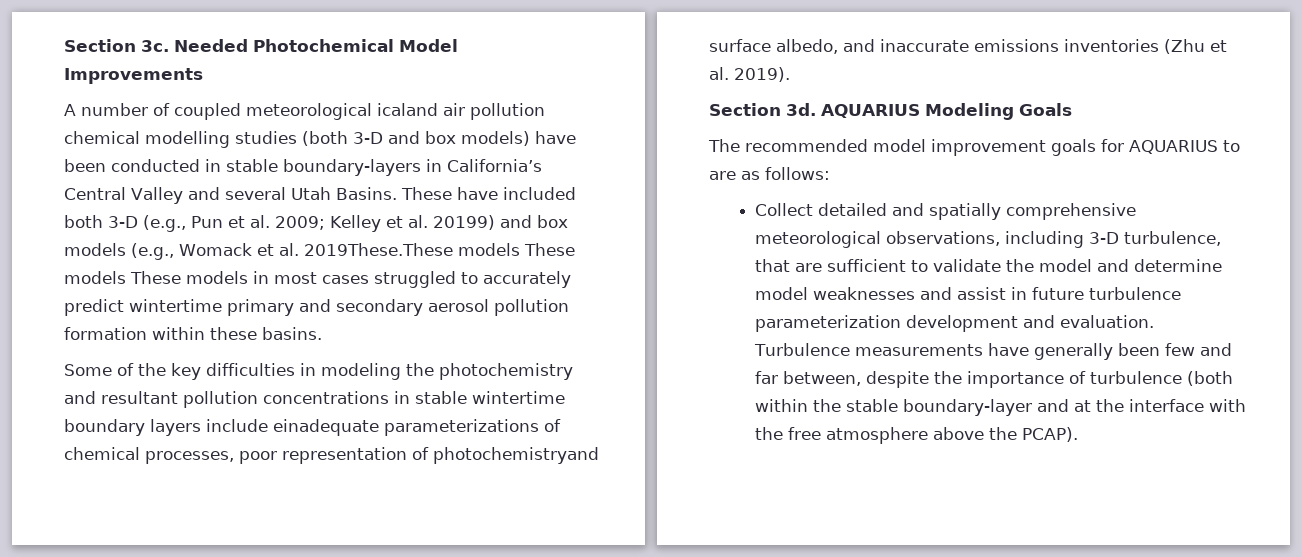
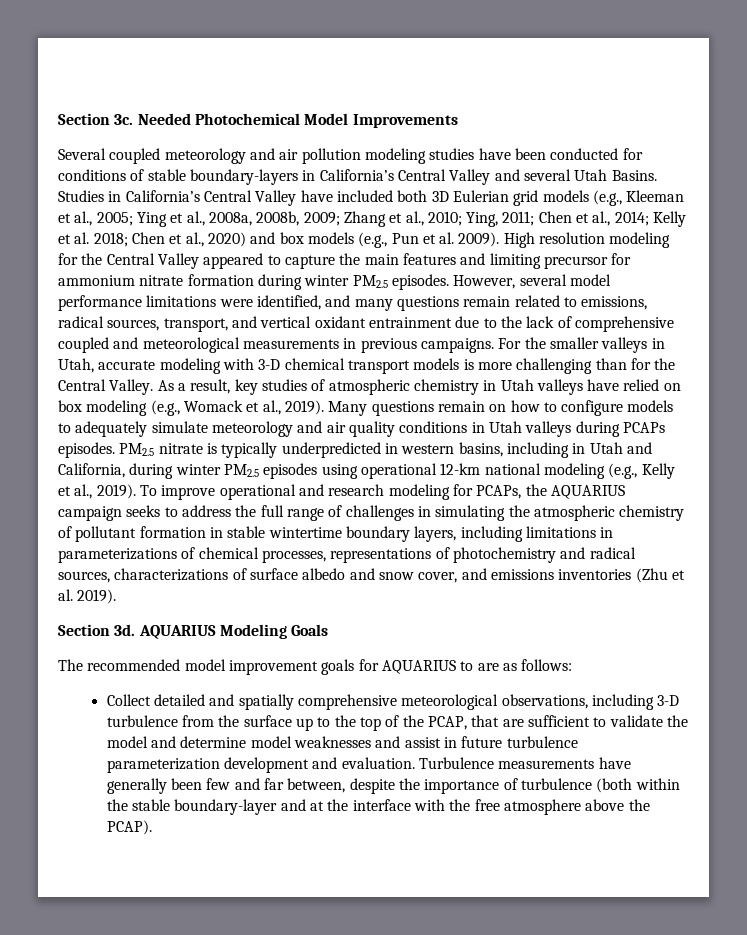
- A number of coupled meteorological icaland air pollution chemical modelling studies (both 3-D and box models) have been conducted in stable boundary-layers in California’s Central Valley and several Utah Basins.
+ Several coupled meteorology and air pollution modeling studies have been conducted for conditions of stable boundary-layers in California’s Central Valley and several Utah Basins.
- These have included both 3-D (e.g., Pun et al. 2009; Kelley et al. 20199) and box models (e.g., Womack et al. 2019These.These models These models These models in most cases struggled to accurately predict wintertime primary and secondary aerosol pollution formation within these basins.
- Some of the key difficulties in modeling the photochemistry and resultant pollution concentrations in stable wintertime boundary layers include einadequate parameterizations of chemical processes, poor representation of photochemistryand surface albedo, and inaccurate emissions inventories (Zhu et al. 2019).
+ Studies in California’s Central Valley have included both 3D Eulerian grid models (e.g., Kleeman et al., 2005; Ying et al., 2008a, 2008b, 2009; Zhang et al., 2010; Ying, 2011; Chen et al., 2014; Kelly et al. 2018; Chen et al., 2020) and box models (e.g., Pun et al. 2009). High resolution modeling for the Central Valley appeared to capture the main features and limiting precursor for ammonium nitrate formation during winter PM2.5 episodes. However, several model performance limitations were identified, and many questions remain related to emissions, radical sources, transport, and vertical oxidant entrainment due to the lack of comprehensive coupled and meteorological measurements in previous campaigns. For the smaller valleys in Utah, accurate modeling with 3-D chemical transport models is more challenging than for the Central Valley. As a result, key studies of atmospheric chemistry in Utah valleys have relied on box modeling (e.g., Womack et al., 2019). Many questions remain on how to configure models to adequately simulate meteorology and air quality conditions in Utah valleys during PCAPs episodes. PM2.5 nitrate is typically underpredicted in western basins, including in Utah and California, during winter PM2.5 episodes using operational 12-km national modeling (e.g., Kelly et al., 2019). To improve operational and research modeling for PCAPs, the AQUARIUS campaign seeks to address the full range of challenges in simulating the atmospheric chemistry of pollutant formation in stable wintertime boundary layers, including limitations in parameterizations of chemical processes, representations of photochemistry and radical sources, characterizations of surface albedo and snow cover, and emissions inventories (Zhu et al. 2019).
- Collect detailed and spatially comprehensive meteorological observations, including 3-D turbulence, that are sufficient to validate the model and determine model weaknesses and assist in future turbulence parameterization development and evaluation.
+ Collect detailed and spatially comprehensive meteorological observations, including 3-D turbulence from the surface up to the top of the PCAP, that are sufficient to validate the model and determine model weaknesses and assist in future turbulence parameterization development and evaluation.

